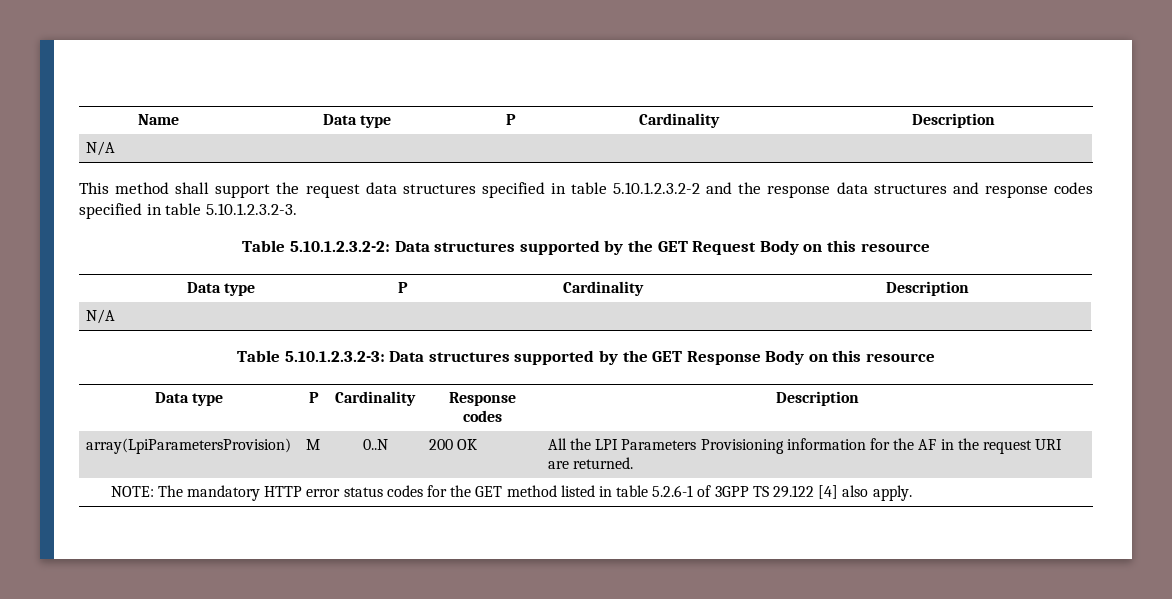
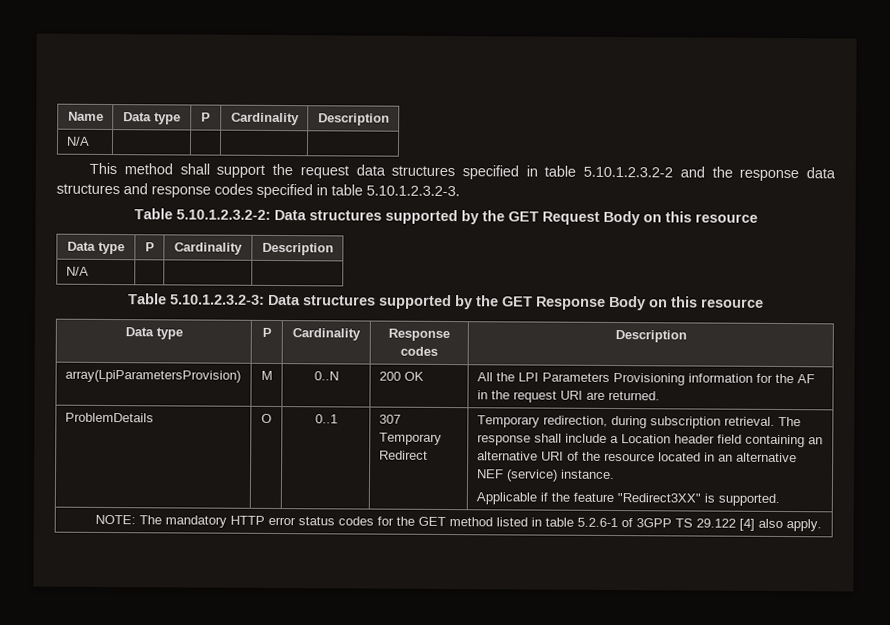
+ ProblemDetails | O | 0..1 | 307 Temporary Redirect | Temporary redirection, during subscription retrieval. The response shall include a Location header field containing an alternative URI of the resource located in an alternative NEF (service) instance.
+ Applicable if the feature "Redirect3XX" is supported.

